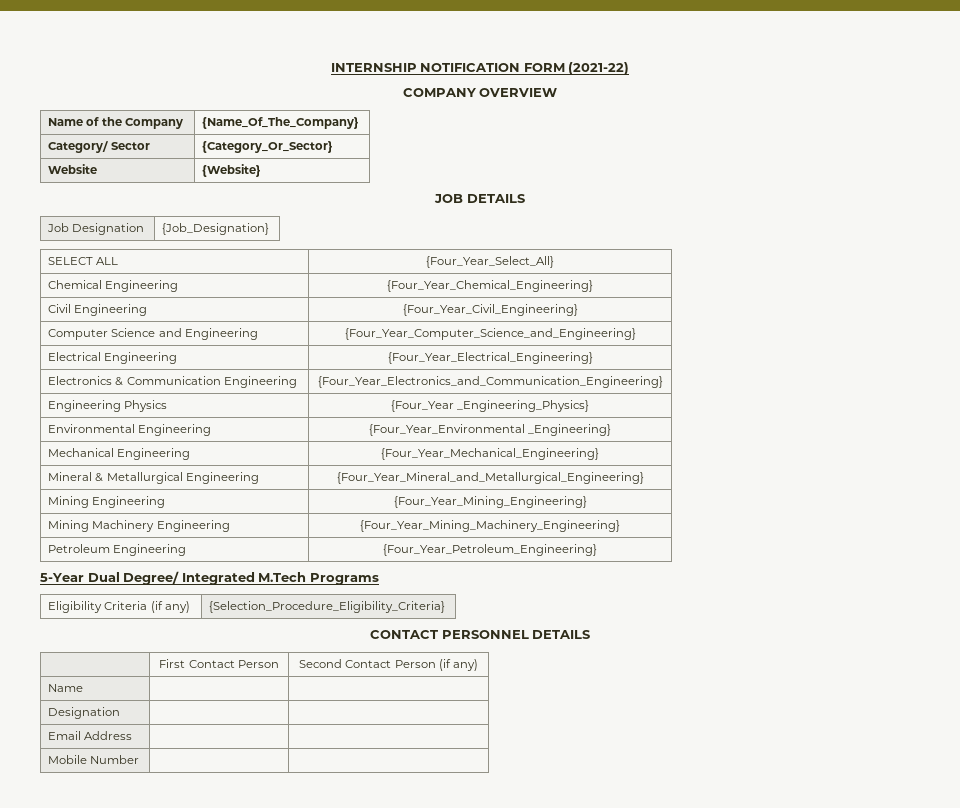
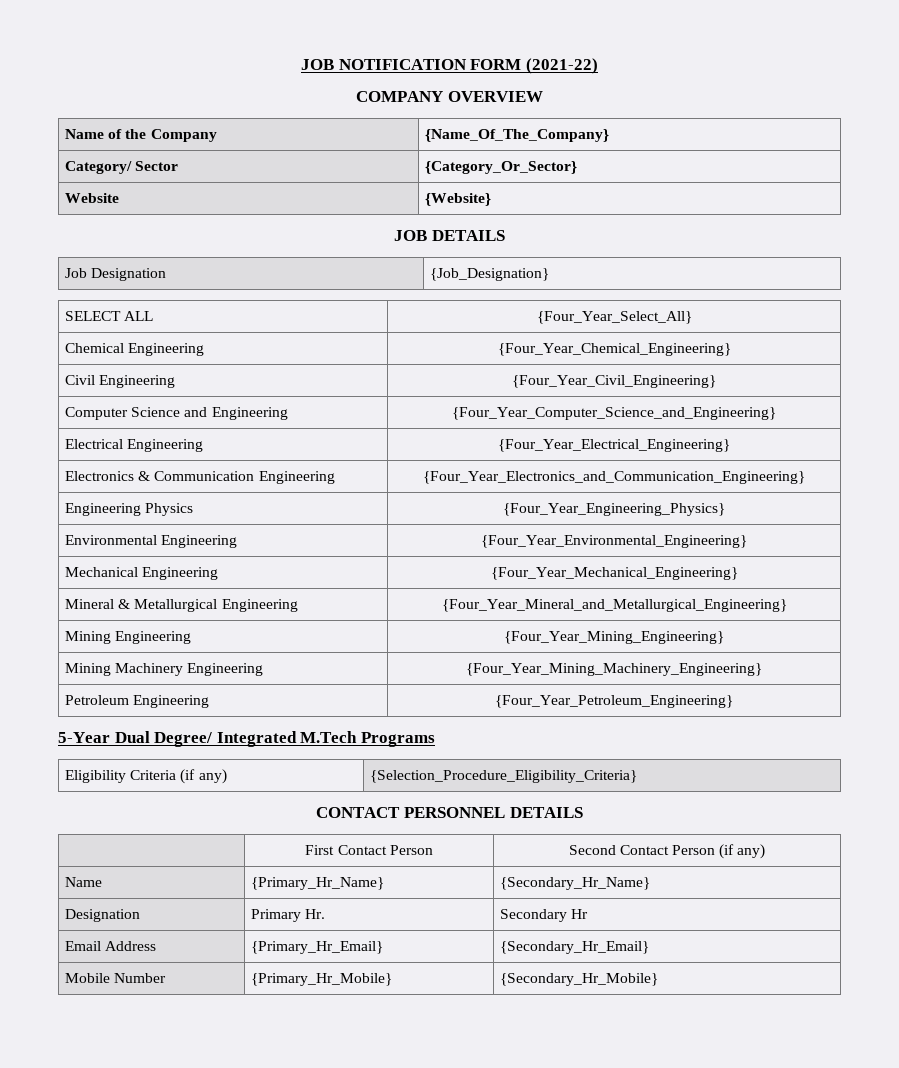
- INTERNSHIP NOTIFICATION FORM (2021-22)
+ JOB NOTIFICATION FORM (2021-22)
- Engineering Physics | {Four_Year _Engineering_Physics}
+ Engineering Physics | {Four_Year_Engineering_Physics}
- Environmental Engineering | {Four_Year_Environmental _Engineering}
+ Environmental Engineering | {Four_Year_Environmental_Engineering}
- Name | |
- Designation | |
+ Name | {Primary_Hr_Name} | {Secondary_Hr_Name}
+ Designation | Primary Hr. | Secondary Hr
- Email Address | |
+ Email Address | {Primary_Hr_Email} | {Secondary_Hr_Email}
- Mobile Number | |
+ Mobile Number | {Primary_Hr_Mobile} | {Secondary_Hr_Mobile}

